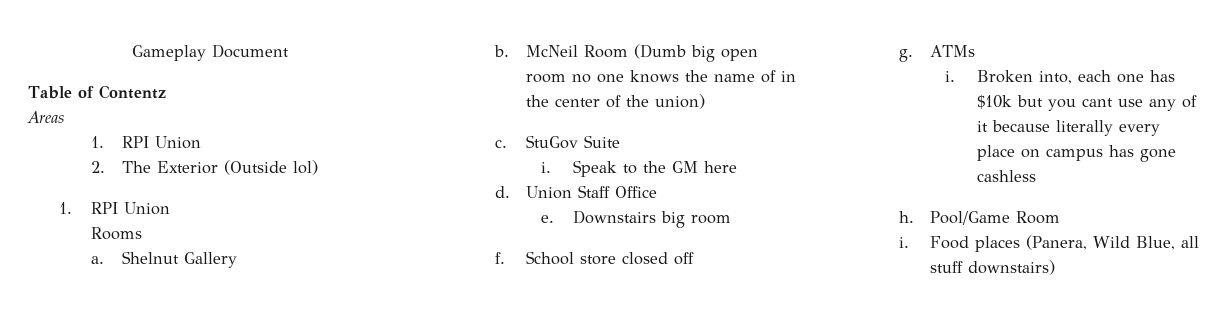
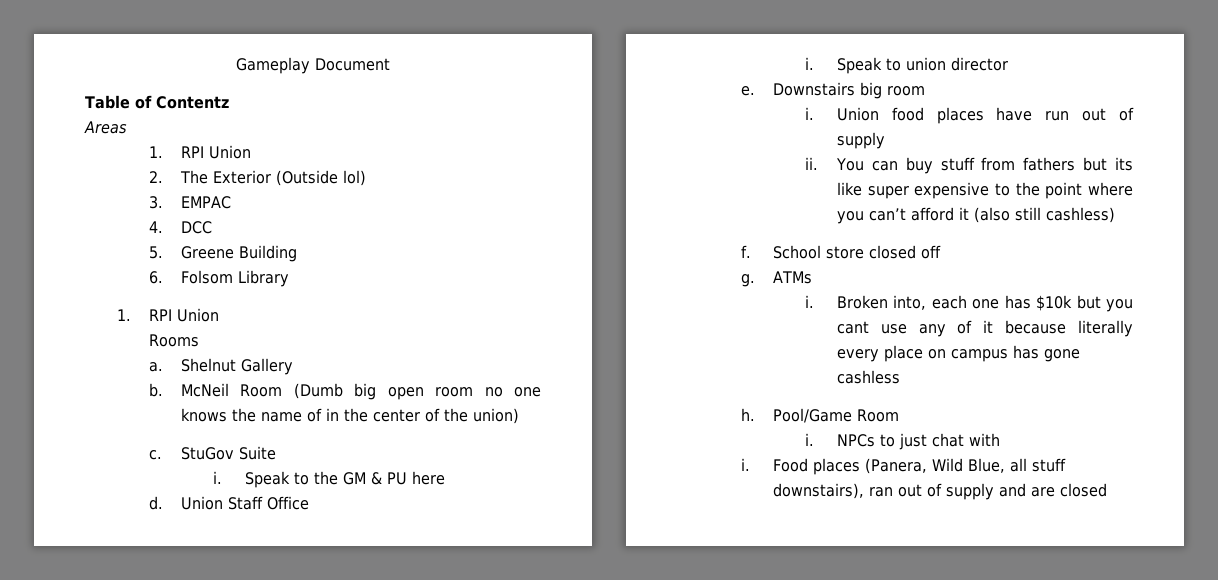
+ 3. EMPAC
+ 4. DCC
+ 5. Greene Building
+ 6. Folsom Library
- Speak to the GM here
+ Speak to the GM & PU here
+ i. Speak to union director
  e. Downstairs big room
+ i. Union food places have run out of supply
+ ii. You can buy stuff from fathers but its like super expensive to the point where you can’t afford it (also still cashless)
+ i. NPCs to just chat with
- Food places (Panera, Wild Blue, all stuff downstairs)
+ Food places (Panera, Wild Blue, all stuff downstairs), ran out of supply and are closed

